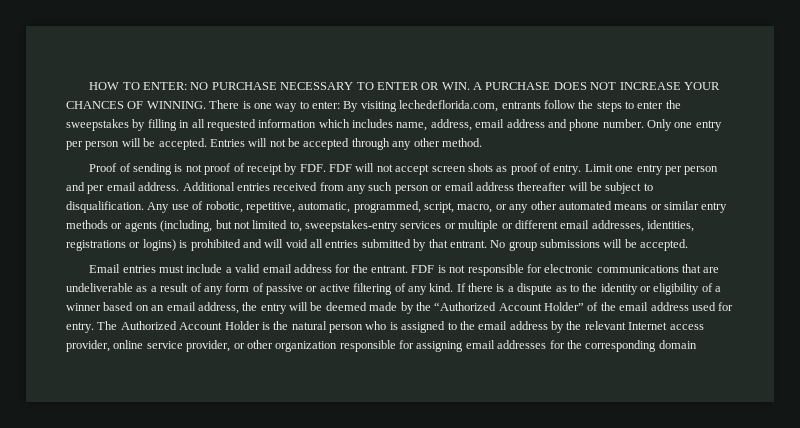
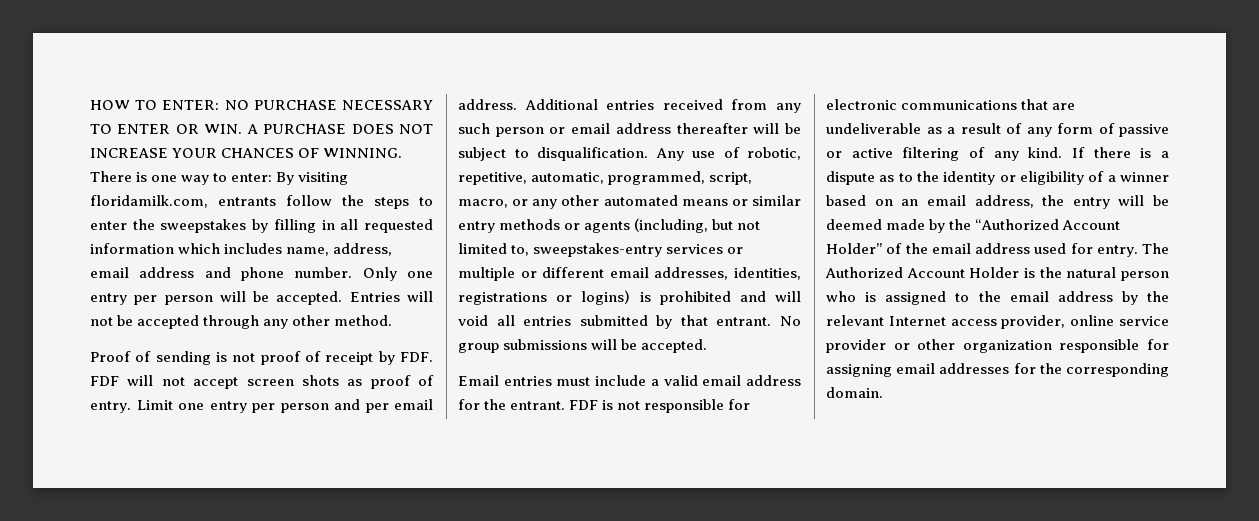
- There is one way to enter: By visiting lechedeflorida.com, entrants follow the steps to enter the sweepstakes by filling in all requested information which includes name, address, email address and phone number.
+ There is one way to enter: By visiting floridamilk.com, entrants follow the steps to enter the sweepstakes by filling in all requested information which includes name, address, email address and phone number.
- The Authorized Account Holder is the natural person who is assigned to the email address by the relevant Internet access provider, online service provider, or other organization responsible for assigning email addresses for the corresponding domain
+ The Authorized Account Holder is the natural person who is assigned to the email address by the relevant Internet access provider, online service provider or other organization responsible for assigning email addresses for the corresponding domain.

